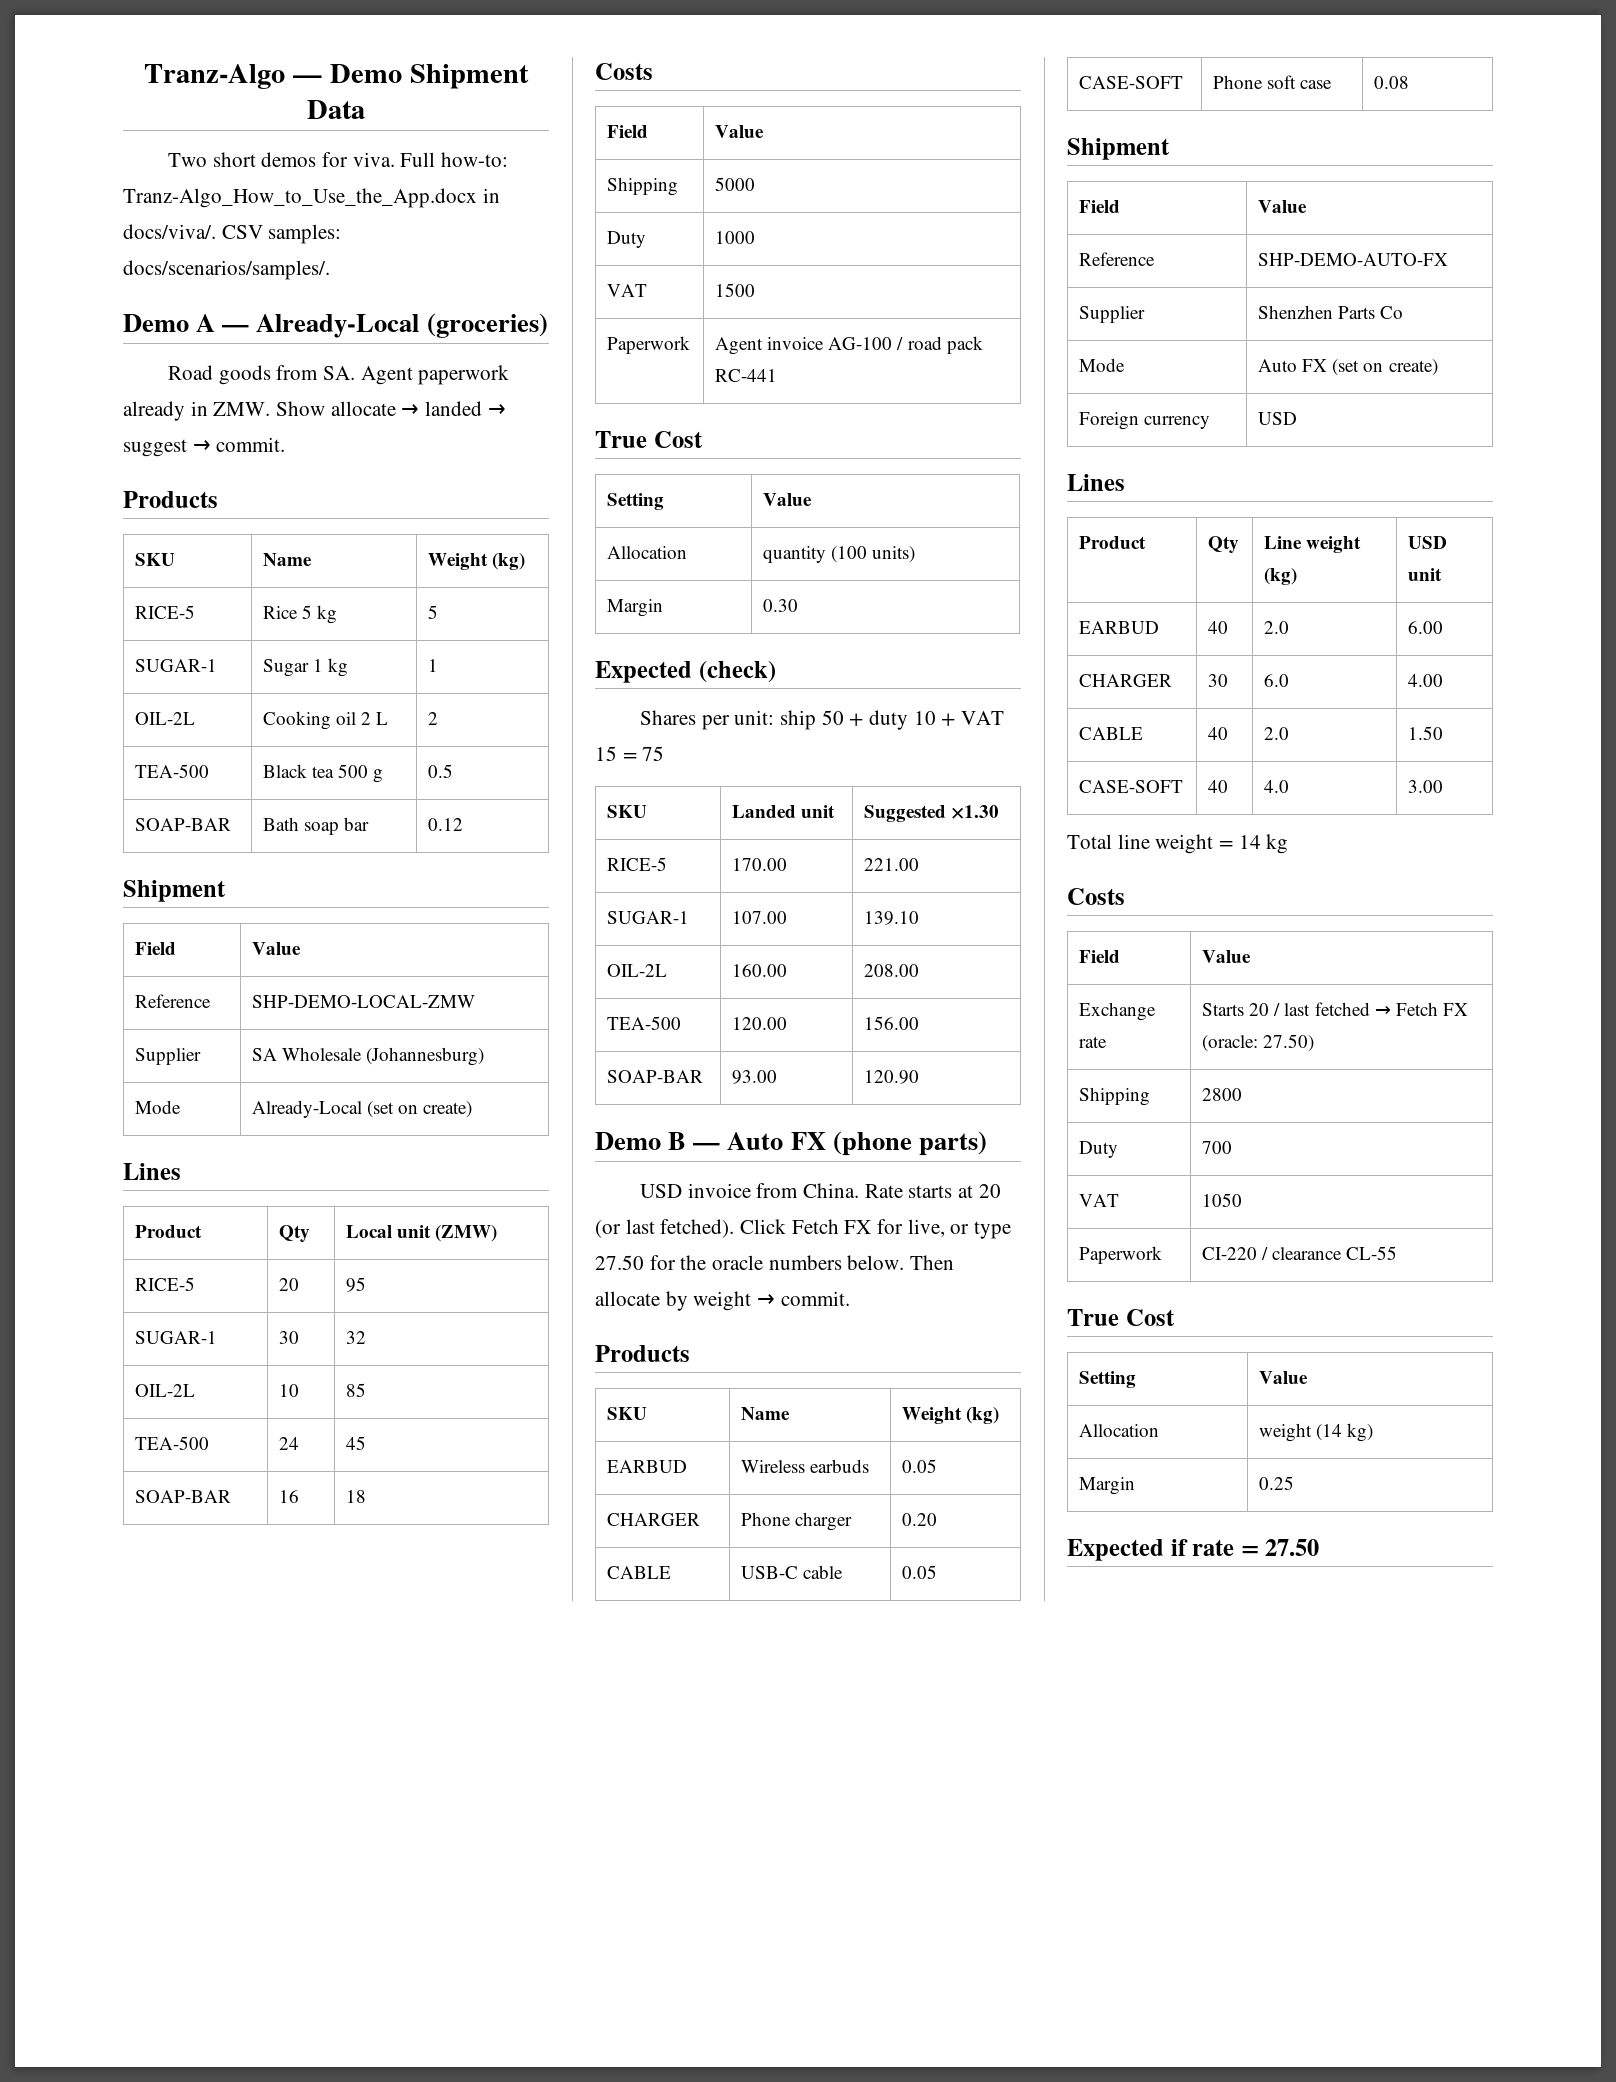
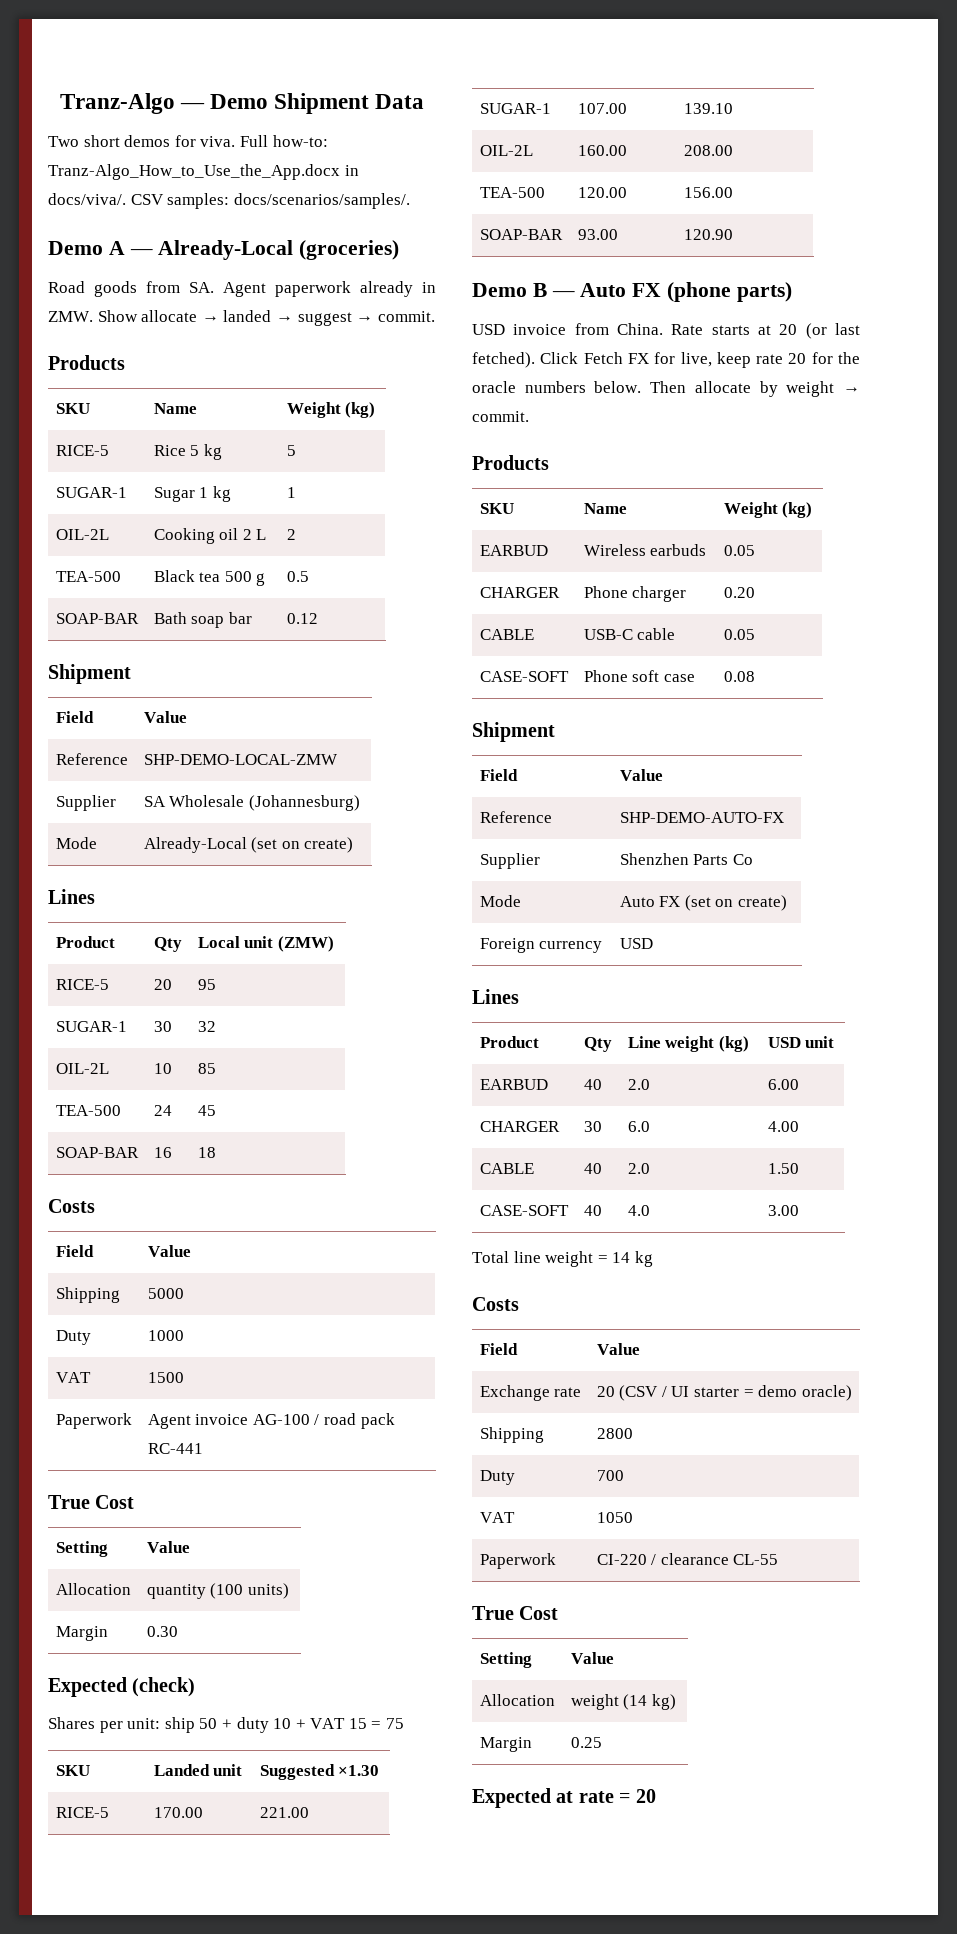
- Click Fetch FX for live, or type 27.50 for the oracle numbers below.
+ Click Fetch FX for live, keep rate 20 for the oracle numbers below.
- Exchange rate | Starts 20 / last fetched → Fetch FX (oracle: 27.50)
+ Exchange rate | 20 (CSV / UI starter = demo oracle)
- Expected if rate = 27.50
+ Expected at rate = 20

